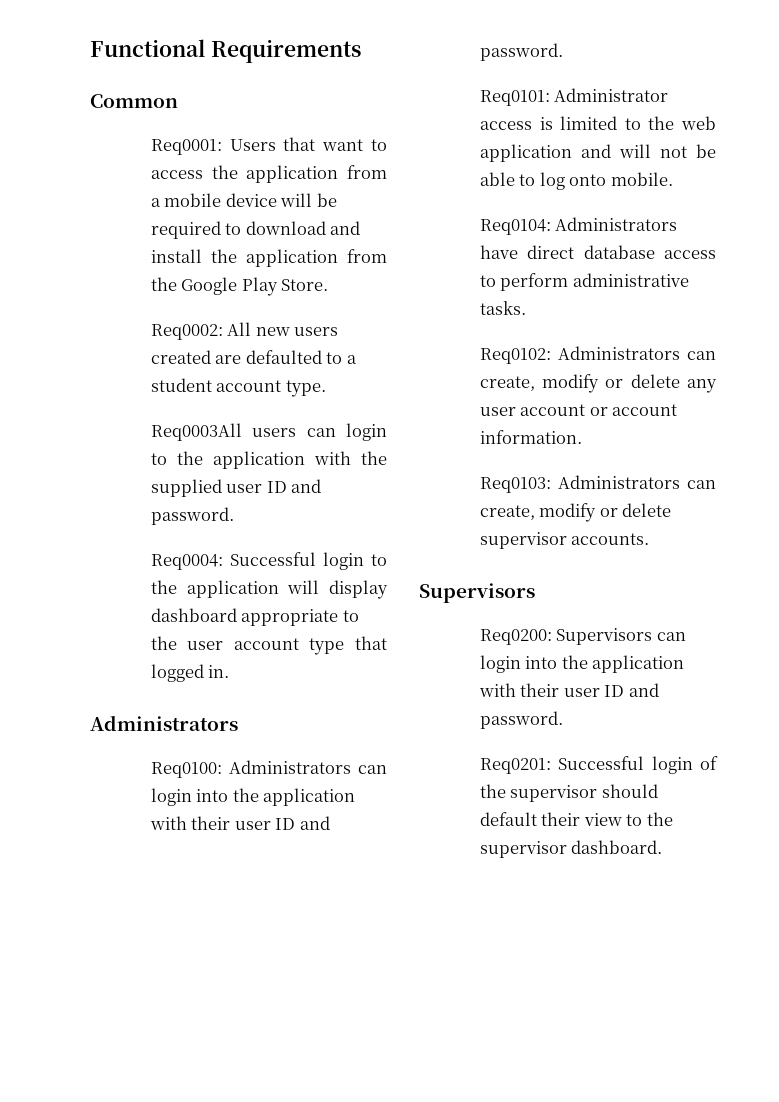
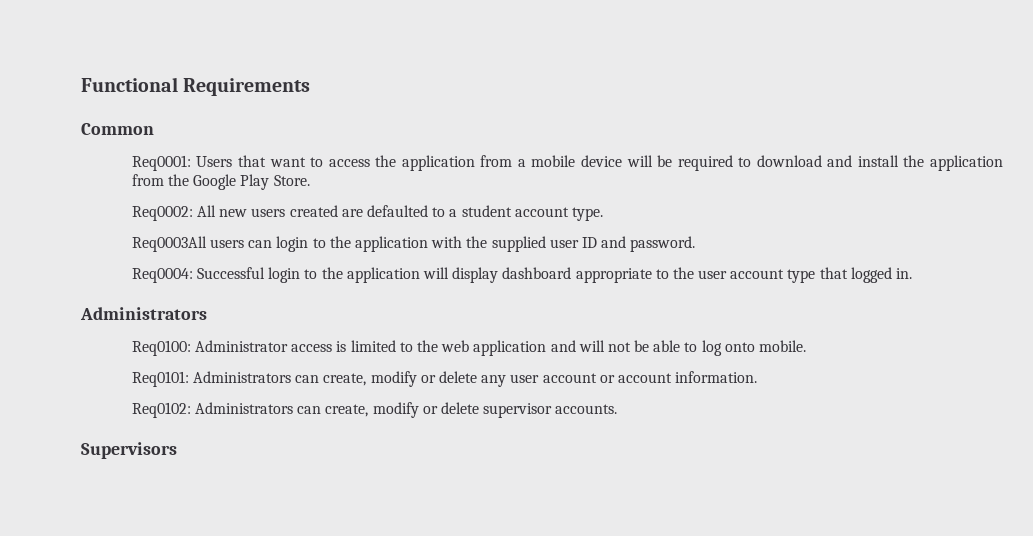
- Req0100: Administrators can login into the application with their user ID and password.
- Req0101: Administrator access is limited to the web application and will not be able to log onto mobile.
+ Req0100: Administrator access is limited to the web application and will not be able to log onto mobile.
- Req0104: Administrators have direct database access to perform administrative tasks.
- Req0102: Administrators can create, modify or delete any user account or account information.
+ Req0101: Administrators can create, modify or delete any user account or account information.
- Req0103: Administrators can create, modify or delete supervisor accounts.
+ Req0102: Administrators can create, modify or delete supervisor accounts.
- Req0200: Supervisors can login into the application with their user ID and password.
- Req0201: Successful login of the supervisor should default their view to the supervisor dashboard.

